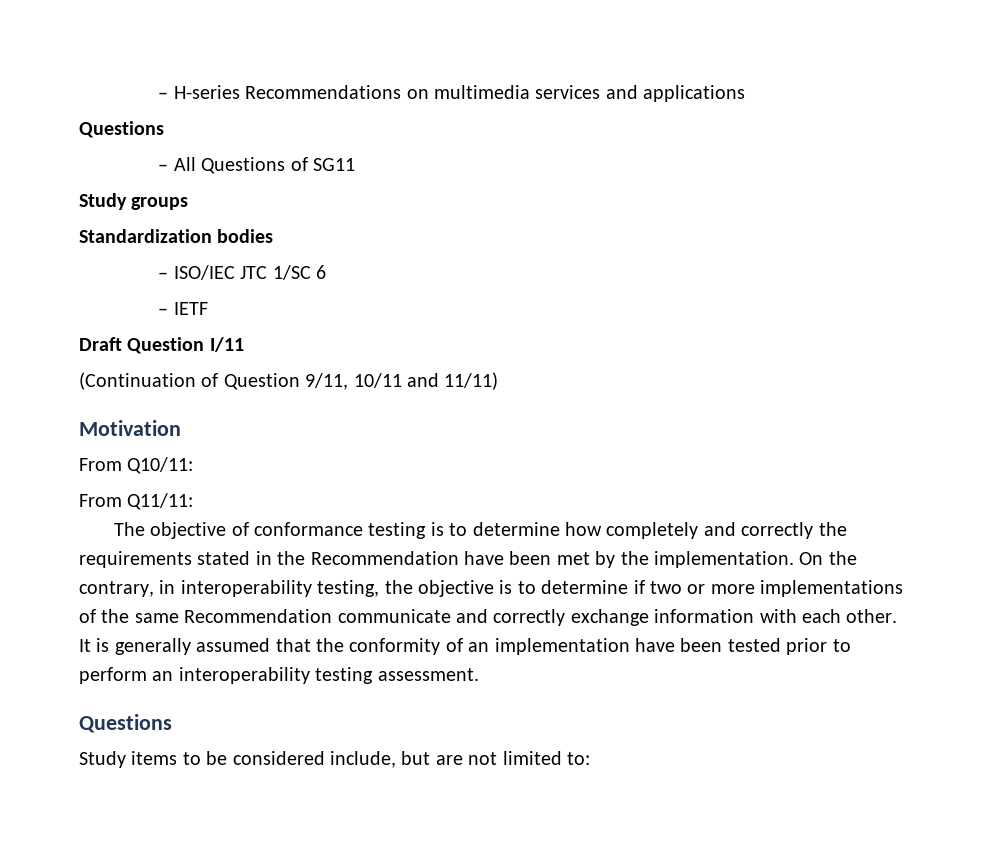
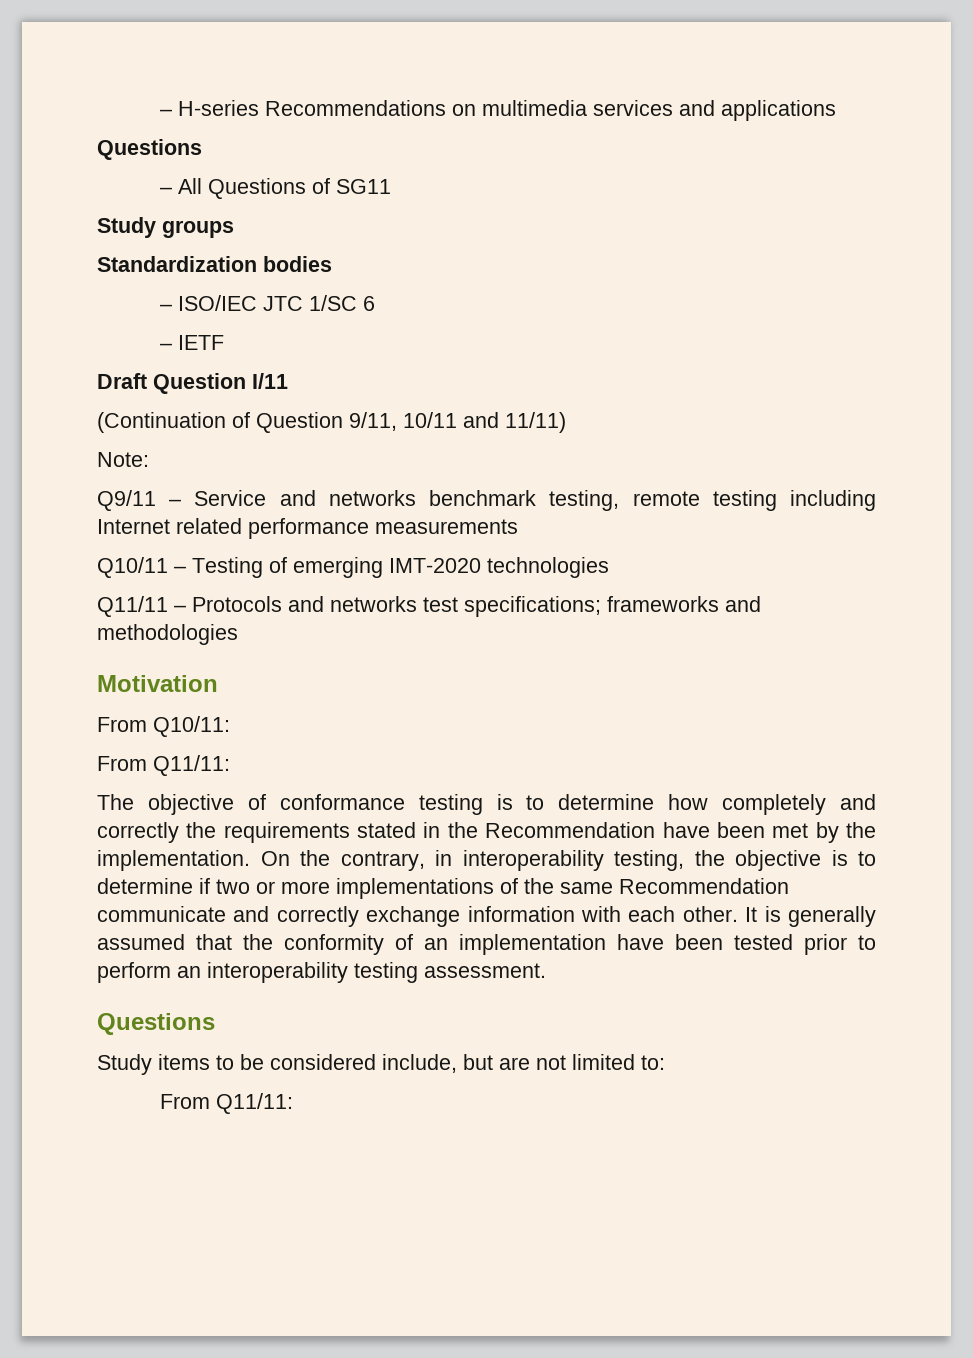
+ Note:
+ Q9/11 – Service and networks benchmark testing, remote testing including Internet related performance measurements
+ Q10/11 – Testing of emerging IMT-2020 technologies
+ Q11/11 – Protocols and networks test specifications; frameworks and methodologies
  Study items to be considered include, but are not limited to:
+ From Q11/11:

